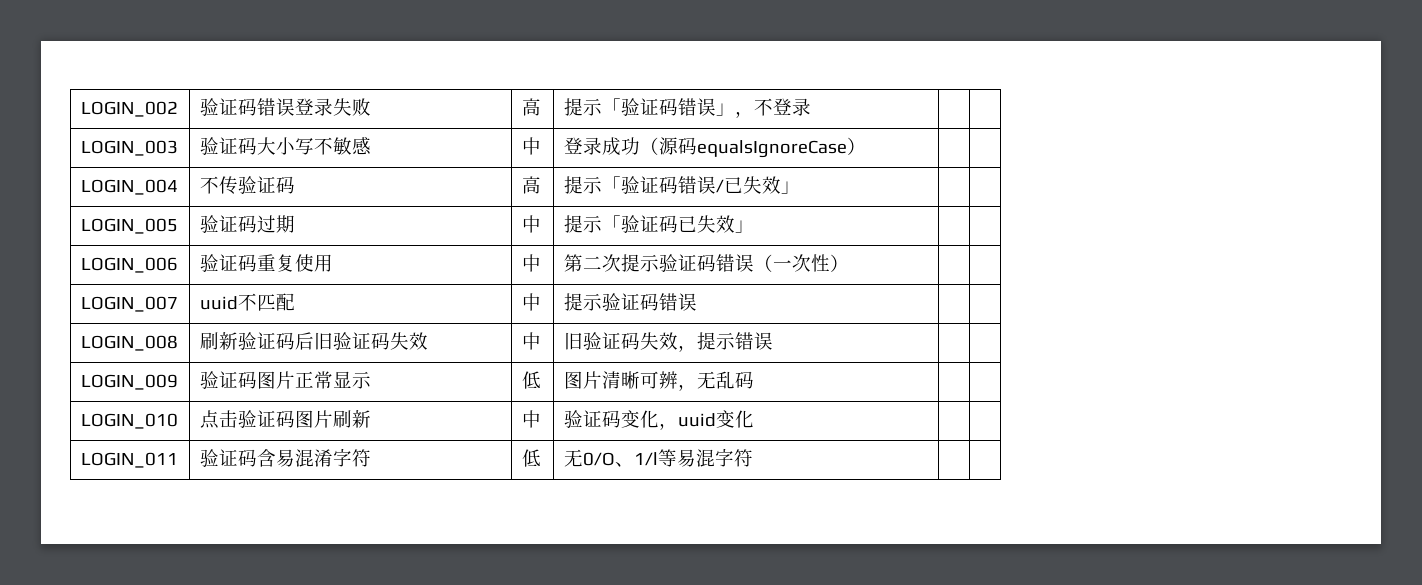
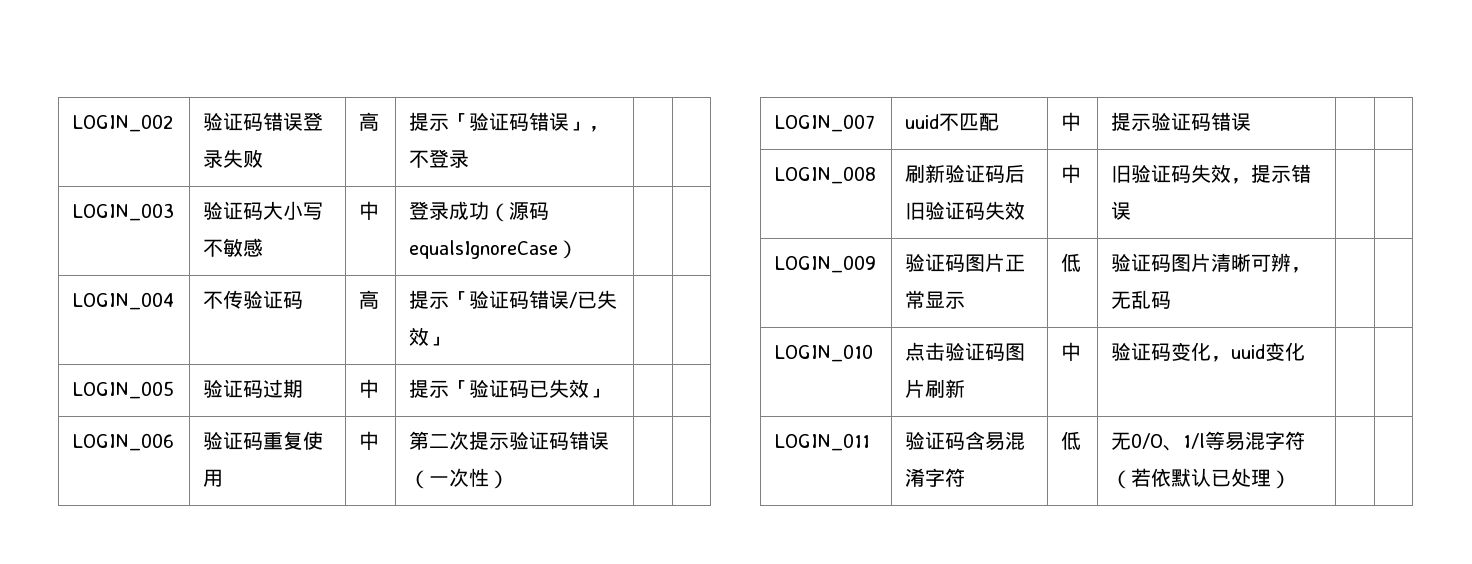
- LOGIN_009 | 验证码图片正常显示 | 低 | 图片清晰可辨，无乱码 | |
+ LOGIN_009 | 验证码图片正常显示 | 低 | 验证码图片清晰可辨，无乱码 | |
- LOGIN_011 | 验证码含易混淆字符 | 低 | 无0/O、1/l等易混字符 | |
+ LOGIN_011 | 验证码含易混淆字符 | 低 | 无0/O、1/l等易混字符（若依默认已处理） | |

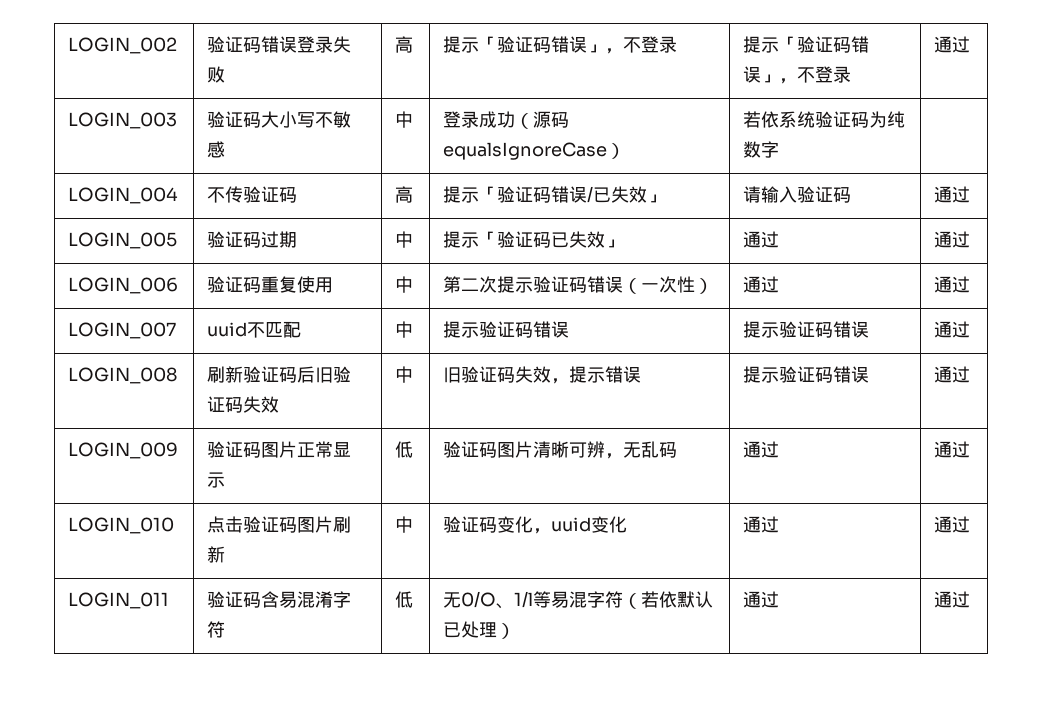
- LOGIN_002 | 验证码错误登录失败 | 高 | 提示「验证码错误」，不登录 | |
+ LOGIN_002 | 验证码错误登录失败 | 高 | 提示「验证码错误」，不登录 | 提示「验证码错误」，不登录 | 通过
- LOGIN_003 | 验证码大小写不敏感 | 中 | 登录成功（源码equalsIgnoreCase） | |
+ LOGIN_003 | 验证码大小写不敏感 | 中 | 登录成功（源码equalsIgnoreCase） | 若依系统验证码为纯数字 |
- LOGIN_004 | 不传验证码 | 高 | 提示「验证码错误/已失效」 | |
+ LOGIN_004 | 不传验证码 | 高 | 提示「验证码错误/已失效」 | 请输入验证码 | 通过
- LOGIN_005 | 验证码过期 | 中 | 提示「验证码已失效」 | |
+ LOGIN_005 | 验证码过期 | 中 | 提示「验证码已失效」 | 通过 | 通过
- LOGIN_006 | 验证码重复使用 | 中 | 第二次提示验证码错误（一次性） | |
+ LOGIN_006 | 验证码重复使用 | 中 | 第二次提示验证码错误（一次性） | 通过 | 通过
- LOGIN_007 | uuid不匹配 | 中 | 提示验证码错误 | |
+ LOGIN_007 | uuid不匹配 | 中 | 提示验证码错误 | 提示验证码错误 | 通过
- LOGIN_008 | 刷新验证码后旧验证码失效 | 中 | 旧验证码失效，提示错误 | |
+ LOGIN_008 | 刷新验证码后旧验证码失效 | 中 | 旧验证码失效，提示错误 | 提示验证码错误 | 通过
- LOGIN_009 | 验证码图片正常显示 | 低 | 验证码图片清晰可辨，无乱码 | |
+ LOGIN_009 | 验证码图片正常显示 | 低 | 验证码图片清晰可辨，无乱码 | 通过 | 通过
- LOGIN_010 | 点击验证码图片刷新 | 中 | 验证码变化，uuid变化 | |
+ LOGIN_010 | 点击验证码图片刷新 | 中 | 验证码变化，uuid变化 | 通过 | 通过
- LOGIN_011 | 验证码含易混淆字符 | 低 | 无0/O、1/l等易混字符（若依默认已处理） | |
+ LOGIN_011 | 验证码含易混淆字符 | 低 | 无0/O、1/l等易混字符（若依默认已处理） | 通过 | 通过

